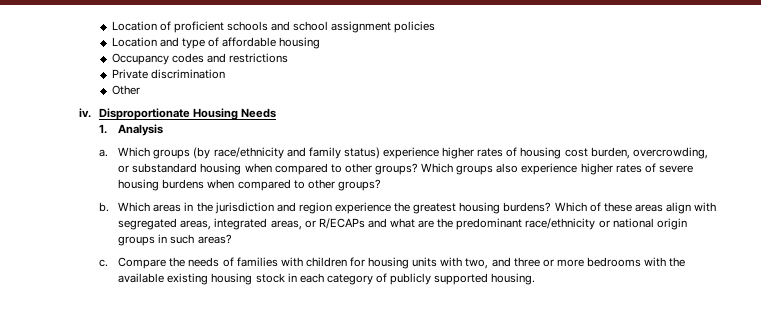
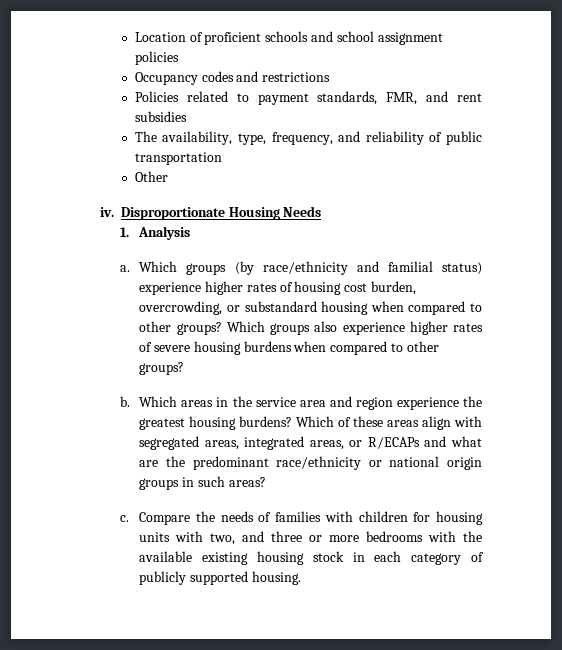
- Location and type of affordable housing
  Occupancy codes and restrictions
- Private discrimination
+ Policies related to payment standards, FMR, and rent subsidies
+ The availability, type, frequency, and reliability of public transportation
- Which groups (by race/ethnicity and family status) experience higher rates of housing cost burden, overcrowding, or substandard housing when compared to other groups?
+ Which groups (by race/ethnicity and familial status) experience higher rates of housing cost burden, overcrowding, or substandard housing when compared to other groups?
- Which areas in the jurisdiction and region experience the greatest housing burdens?
+ Which areas in the service area and region experience the greatest housing burdens?

